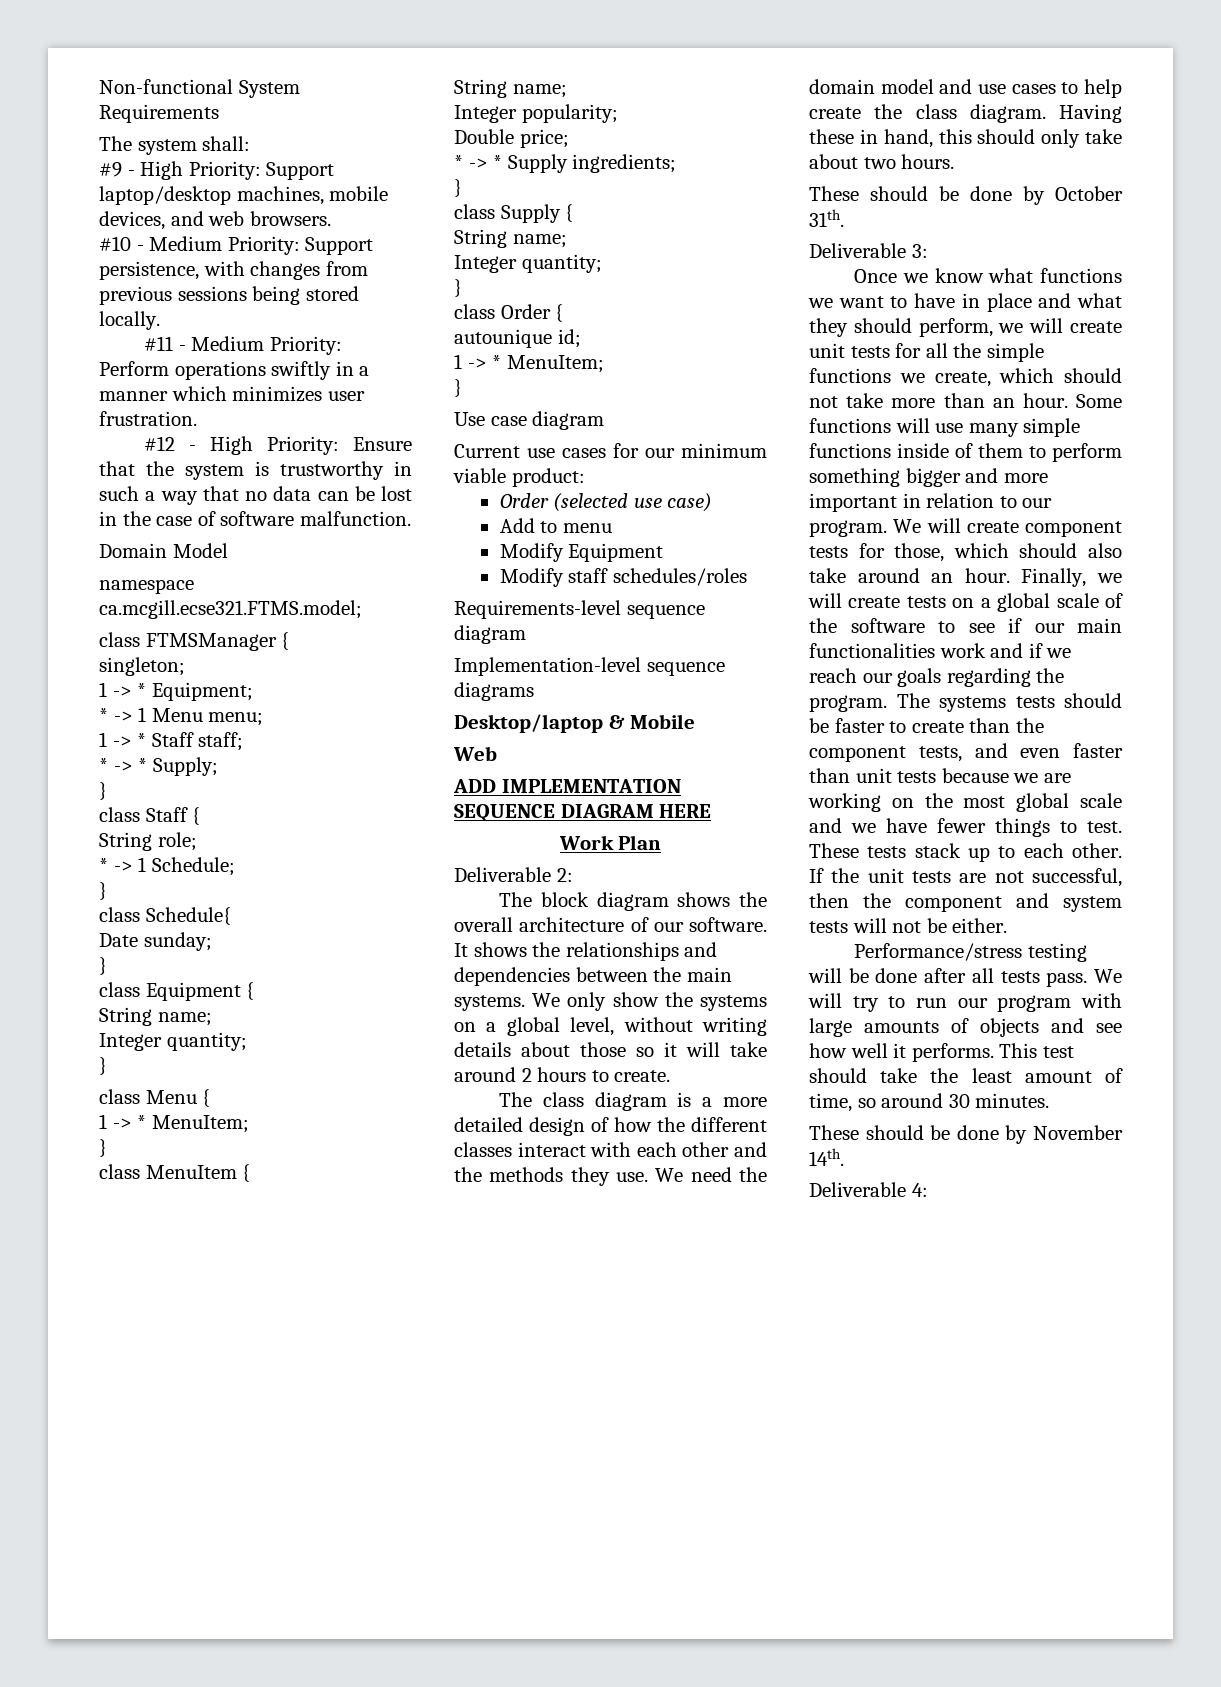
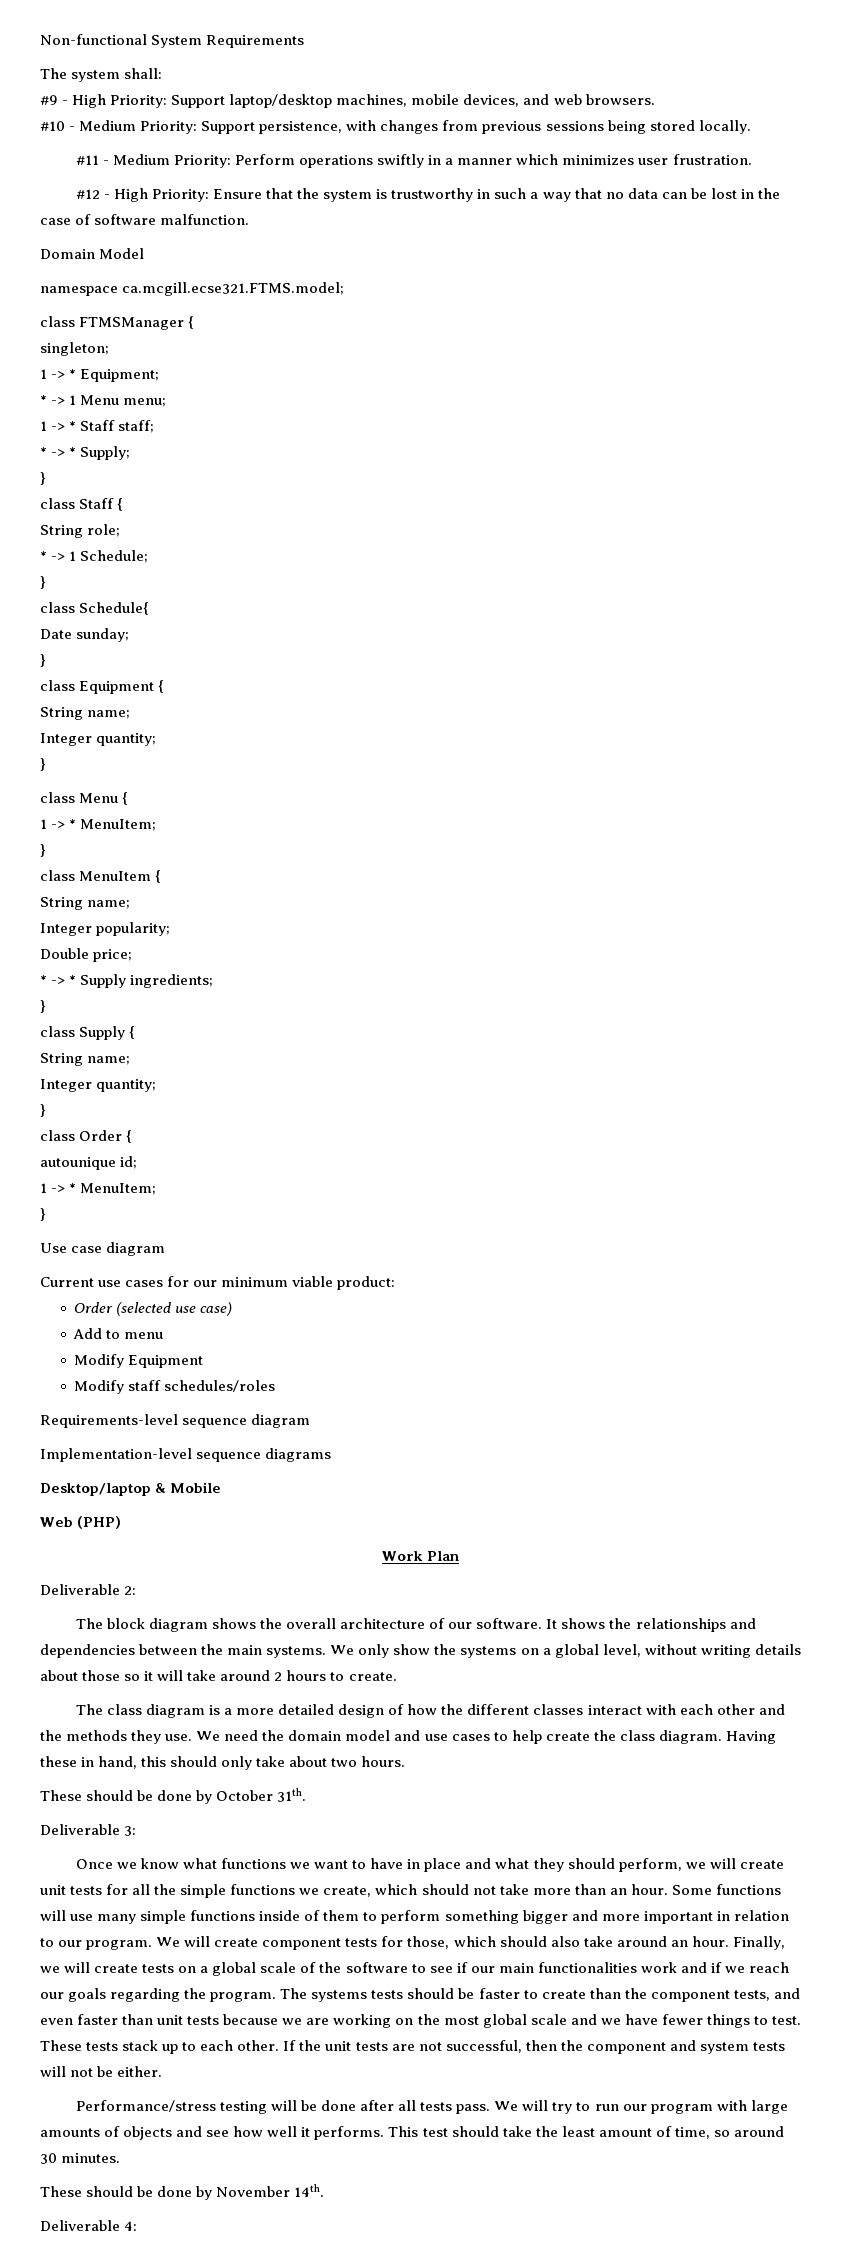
- Web
- ADD IMPLEMENTATION SEQUENCE DIAGRAM HERE
+ Web (PHP)

